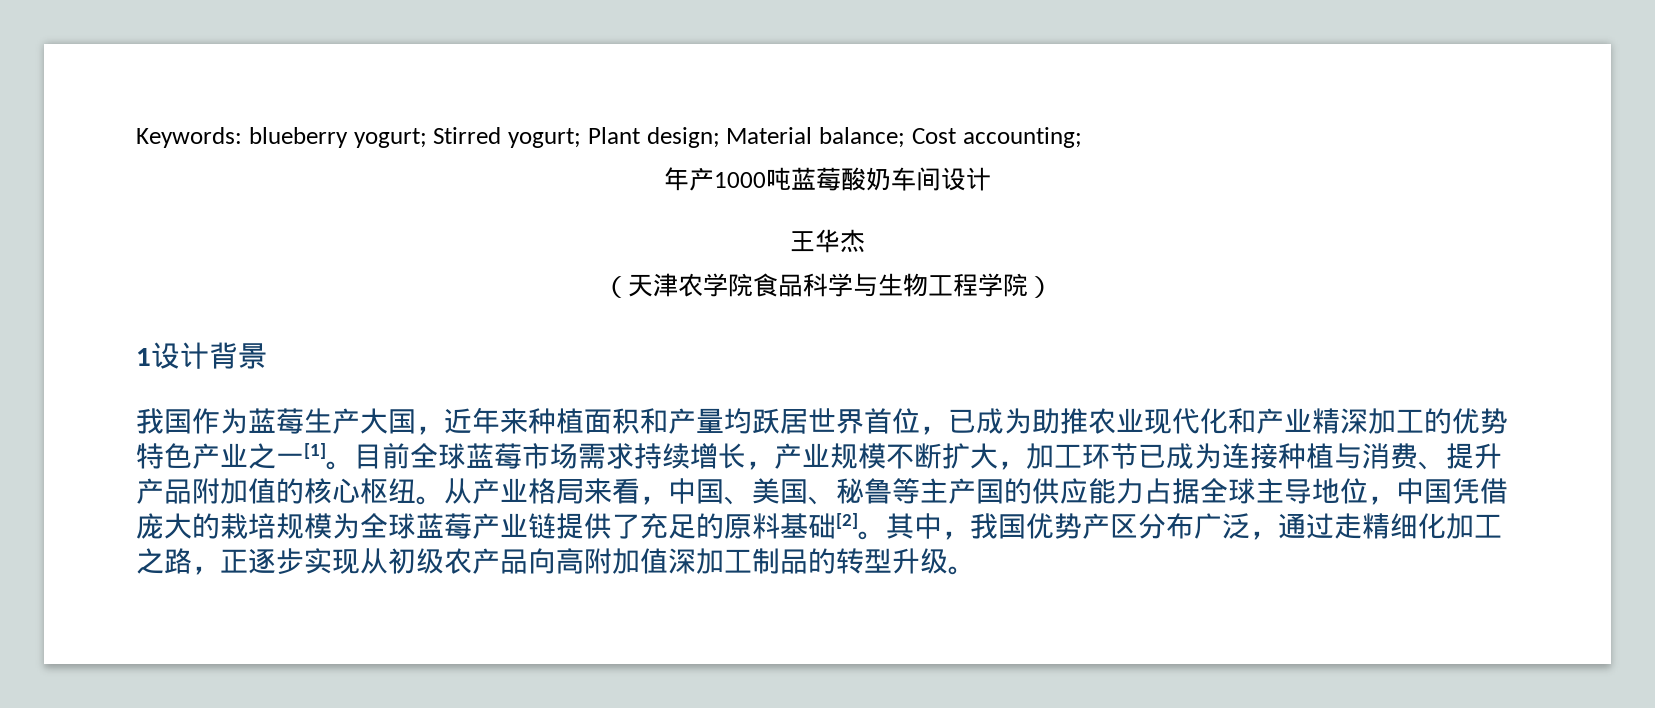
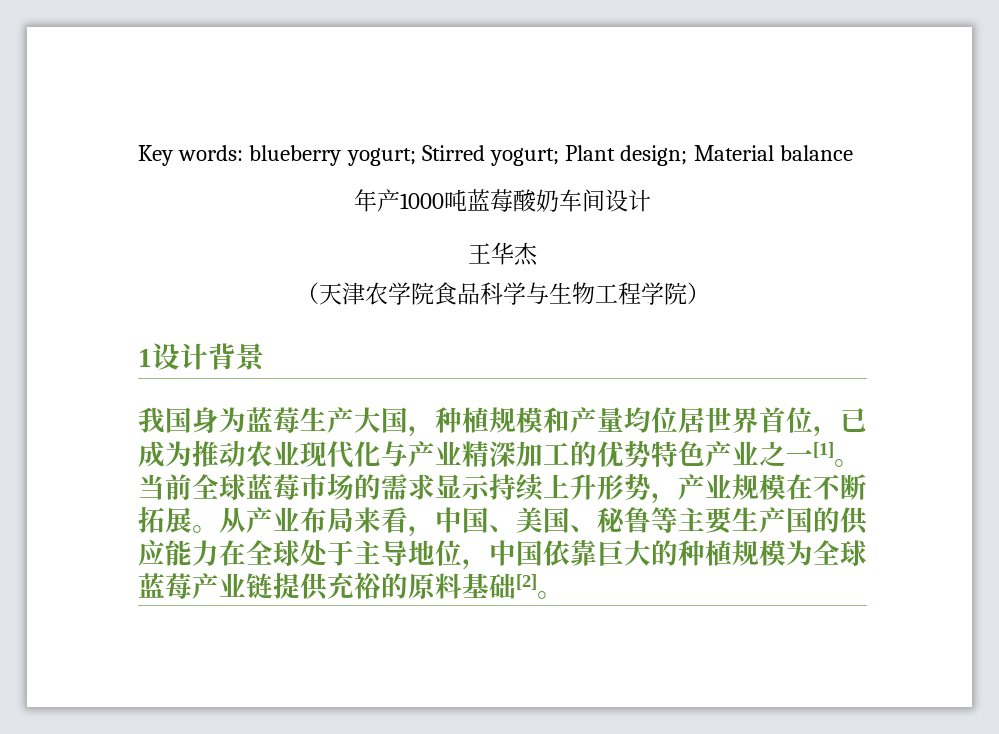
- Keywords: blueberry yogurt; Stirred yogurt; Plant design; Material balance; Cost accounting;
+ Key words: blueberry yogurt; Stirred yogurt; Plant design; Material balance
- 我国作为蓝莓生产大国，近年来种植面积和产量均跃居世界首位，已成为助推农业现代化和产业精深加工的优势特色产业之一[1]。
+ 我国身为蓝莓生产大国，种植规模和产量均位居世界首位，已成为推动农业现代化与产业精深加工的优势特色产业之一[1]。
- 目前全球蓝莓市场需求持续增长，产业规模不断扩大，加工环节已成为连接种植与消费、提升产品附加值的核心枢纽。
+ 当前全球蓝莓市场的需求显示持续上升形势，产业规模在不断拓展。
- 从产业格局来看，中国、美国、秘鲁等主产国的供应能力占据全球主导地位，中国凭借庞大的栽培规模为全球蓝莓产业链提供了充足的原料基础[2]。其中，我国优势产区分布广泛，通过走精细化加工之路，正逐步实现从初级农产品向高附加值深加工制品的转型升级。
+ 从产业布局来看，中国、美国、秘鲁等主要生产国的供应能力在全球处于主导地位，中国依靠巨大的种植规模为全球蓝莓产业链提供充裕的原料基础[2]。

